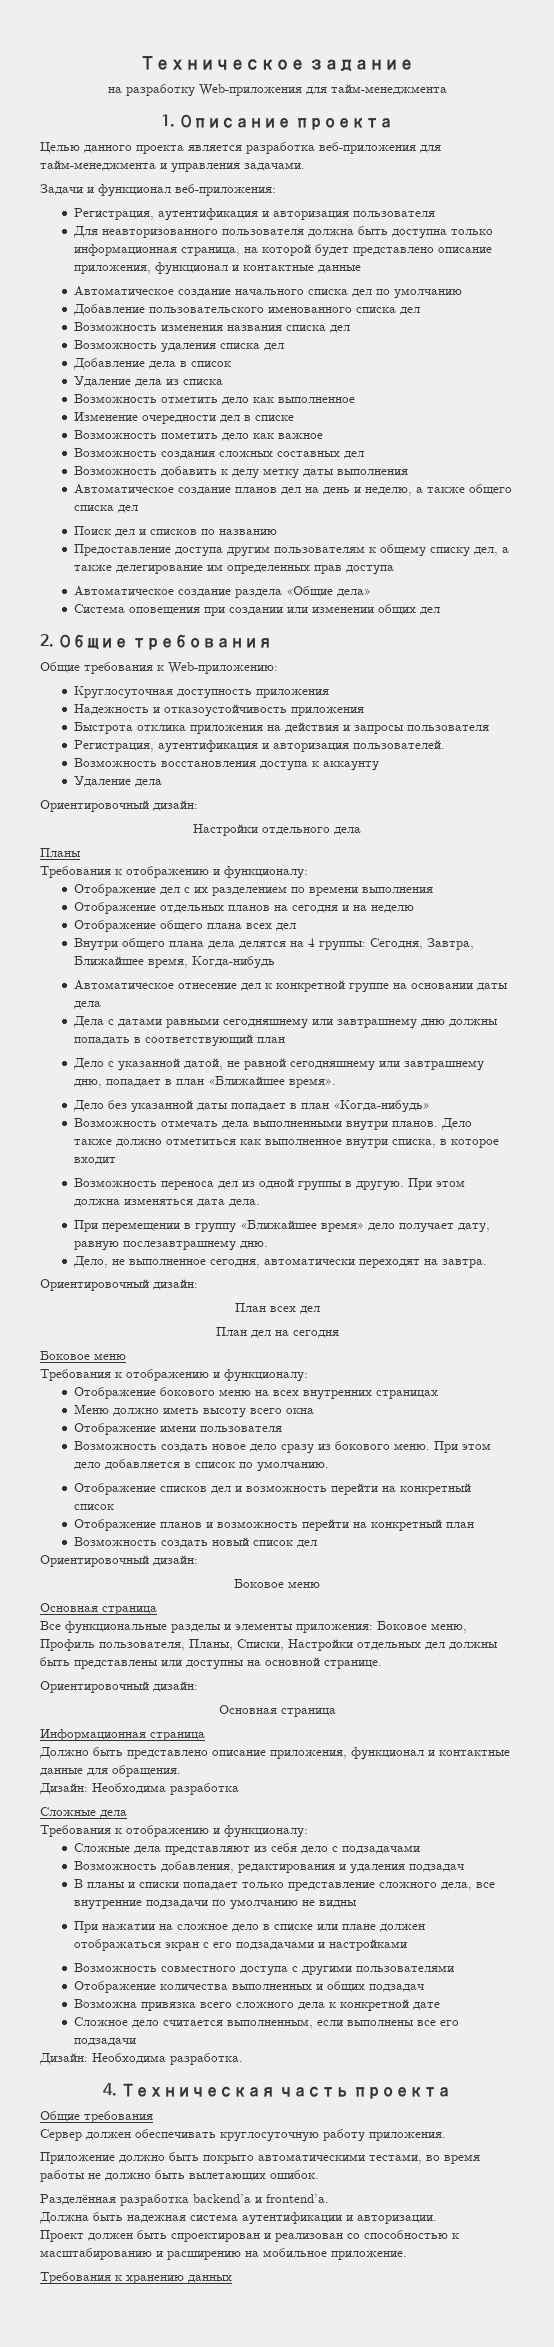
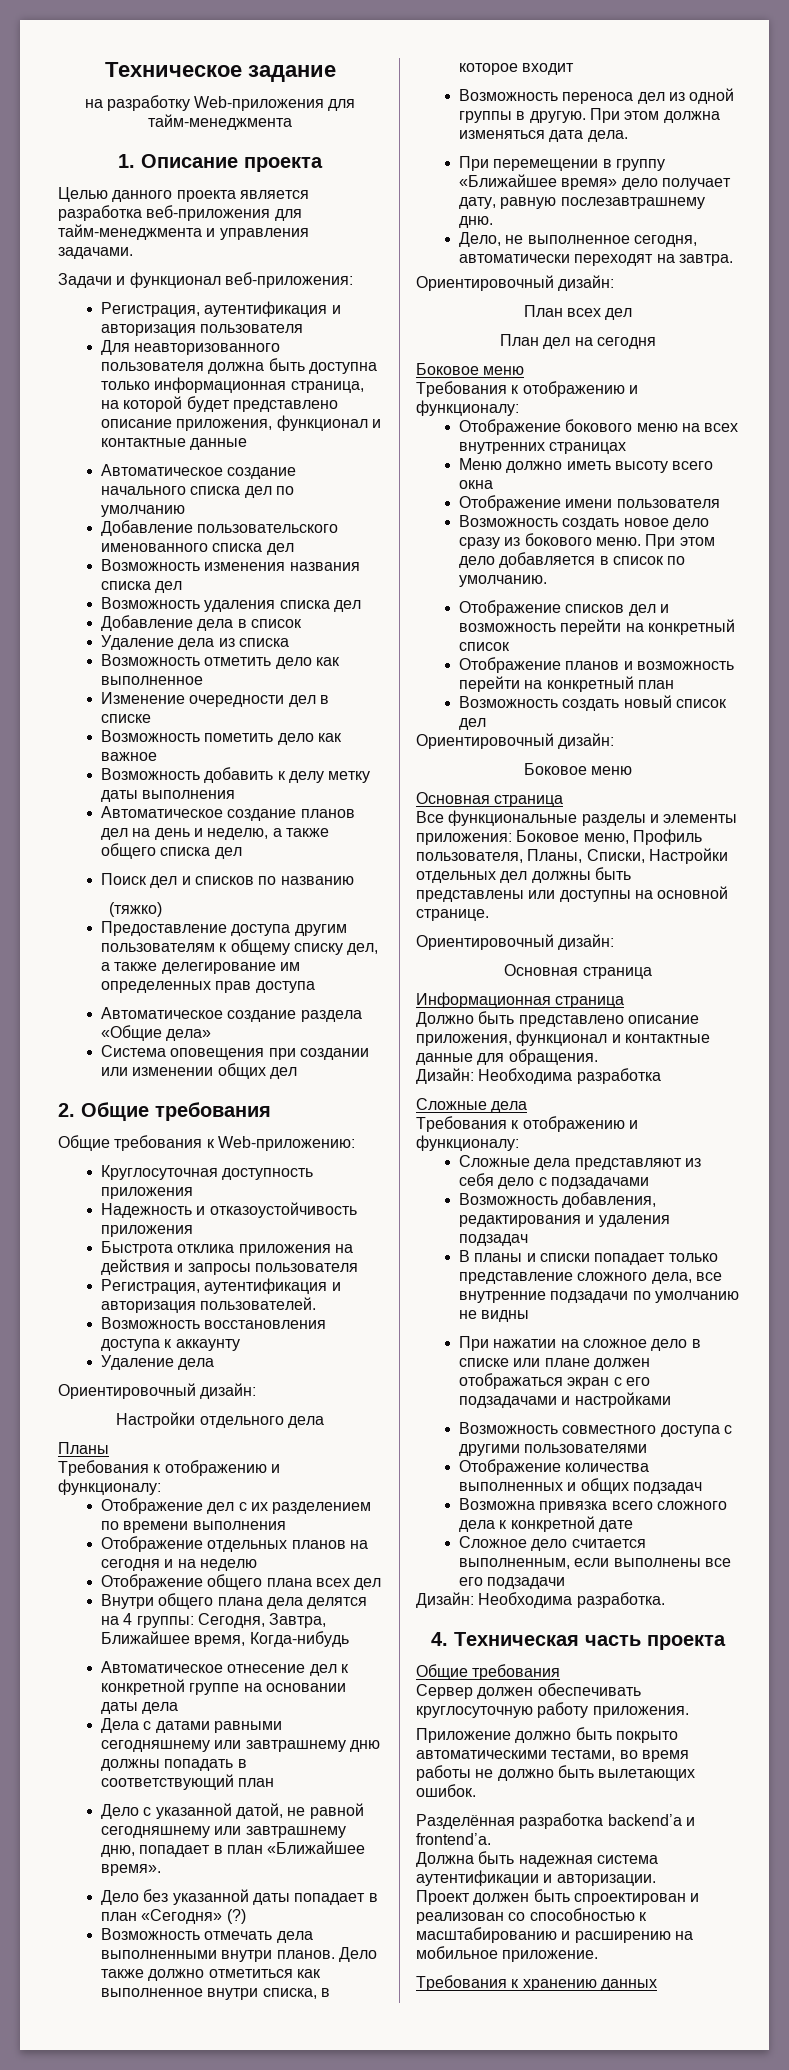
- Возможность создания сложных составных дел
+ (тяжко)
- Дело без указанной даты попадает в план «Когда-нибудь»
+ Дело без указанной даты попадает в план «Сегодня» (?)

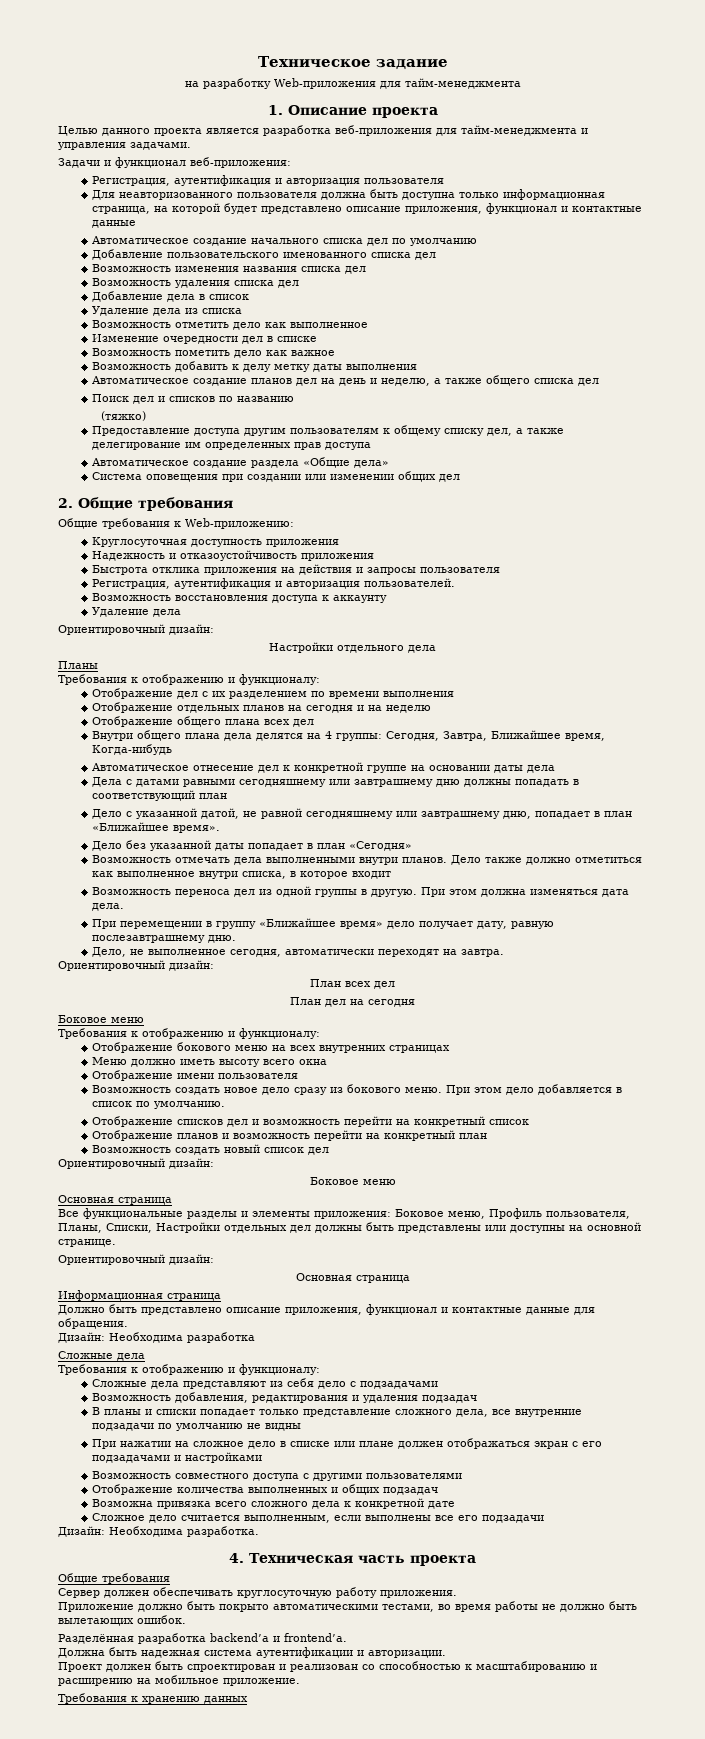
- Дело без указанной даты попадает в план «Сегодня» (?)
+ Дело без указанной даты попадает в план «Сегодня»

